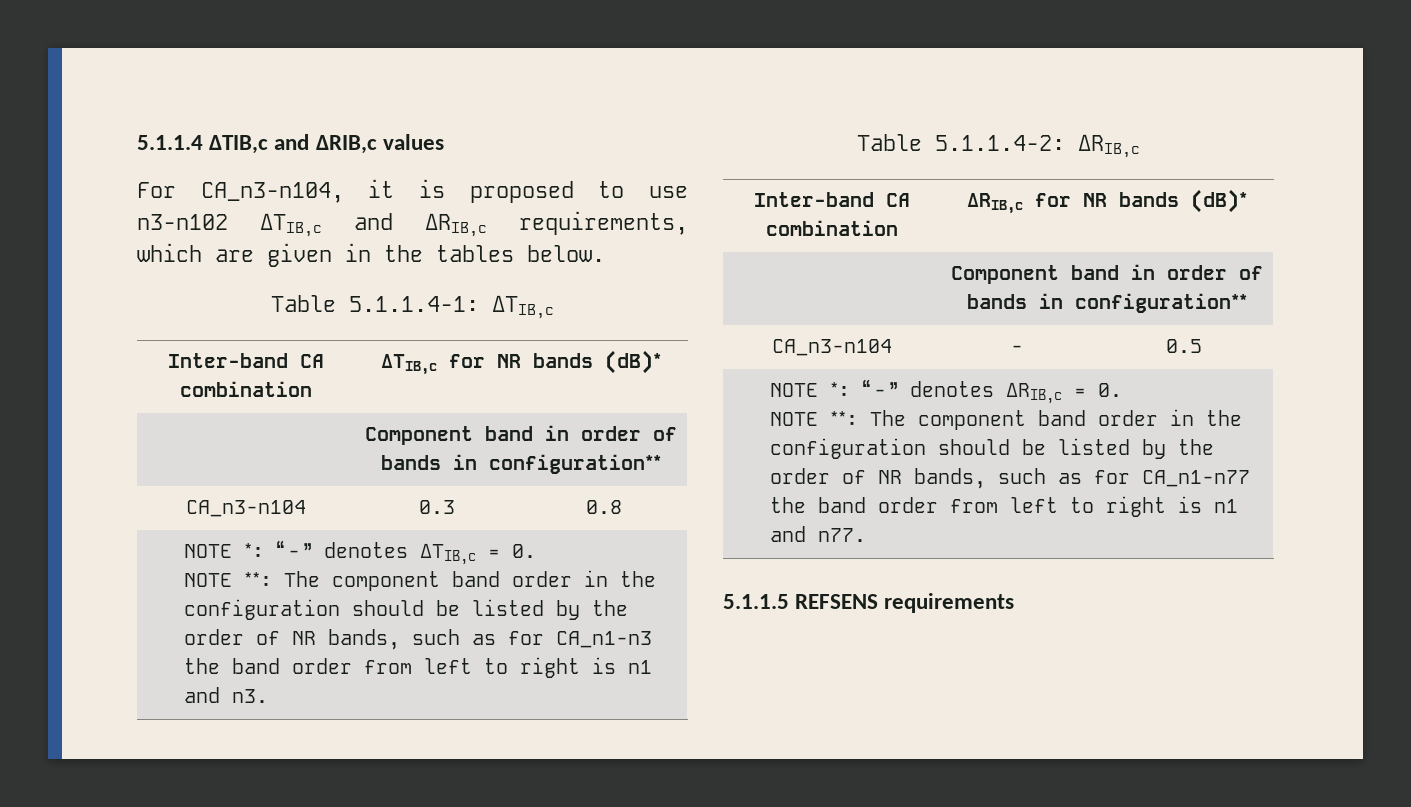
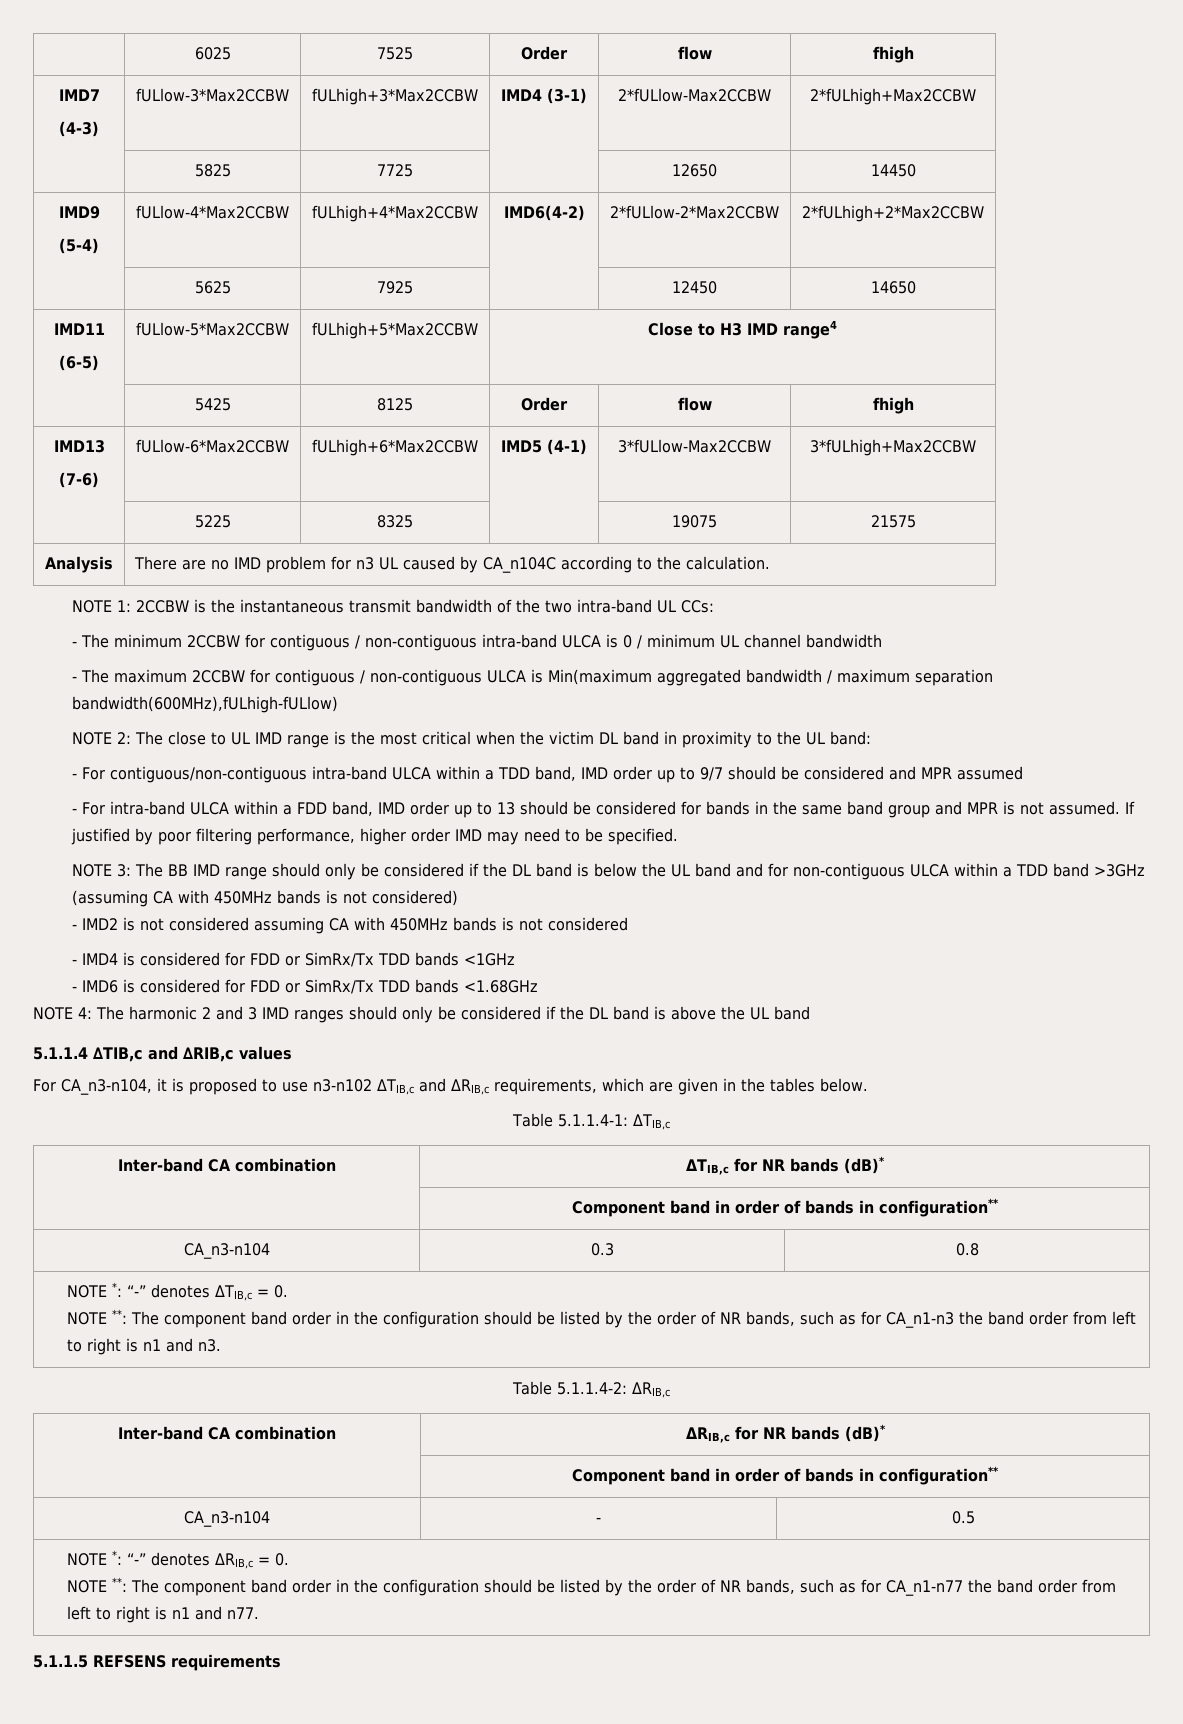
+ | 6025 | 7525 | Order | flow | fhigh
+ IMD7
+ (4-3) | fULlow-3*Max2CCBW | fULhigh+3*Max2CCBW | IMD4 (3-1) | 2*fULlow-Max2CCBW | 2*fULhigh+Max2CCBW
+ | 5825 | 7725 | | 12650 | 14450
+ IMD9
+ (5-4) | fULlow-4*Max2CCBW | fULhigh+4*Max2CCBW | IMD6(4-2) | 2*fULlow-2*Max2CCBW | 2*fULhigh+2*Max2CCBW
+ | 5625 | 7925 | | 12450 | 14650
+ IMD11
+ (6-5) | fULlow-5*Max2CCBW | fULhigh+5*Max2CCBW | Close to H3 IMD range4
+ | 5425 | 8125 | Order | flow | fhigh
+ IMD13
+ (7-6) | fULlow-6*Max2CCBW | fULhigh+6*Max2CCBW | IMD5 (4-1) | 3*fULlow-Max2CCBW | 3*fULhigh+Max2CCBW
+ | 5225 | 8325 | | 19075 | 21575
+ Analysis | There are no IMD problem for n3 UL caused by CA_n104C according to the calculation.
+ NOTE 1: 2CCBW is the instantaneous transmit bandwidth of the two intra-band UL CCs:
+ - The minimum 2CCBW for contiguous / non-contiguous intra-band ULCA is 0 / minimum UL channel bandwidth
+ - The maximum 2CCBW for contiguous / non-contiguous ULCA is Min(maximum aggregated bandwidth / maximum separation bandwidth(600MHz),fULhigh-fULlow)
+ NOTE 2: The close to UL IMD range is the most critical when the victim DL band in proximity to the UL band:
+ - For contiguous/non-contiguous intra-band ULCA within a TDD band, IMD order up to 9/7 should be considered and MPR assumed
+ - For intra-band ULCA within a FDD band, IMD order up to 13 should be considered for bands in the same band group and MPR is not assumed. If justified by poor filtering performance, higher order IMD may need to be specified.
+ NOTE 3: The BB IMD range should only be considered if the DL band is below the UL band and for non-contiguous ULCA within a TDD band >3GHz (assuming CA with 450MHz bands is not considered)
+ - IMD2 is not considered assuming CA with 450MHz bands is not considered
+ - IMD4 is considered for FDD or SimRx/Tx TDD bands <1GHz
+ - IMD6 is considered for FDD or SimRx/Tx TDD bands <1.68GHz
+ NOTE 4: The harmonic 2 and 3 IMD ranges should only be considered if the DL band is above the UL band

